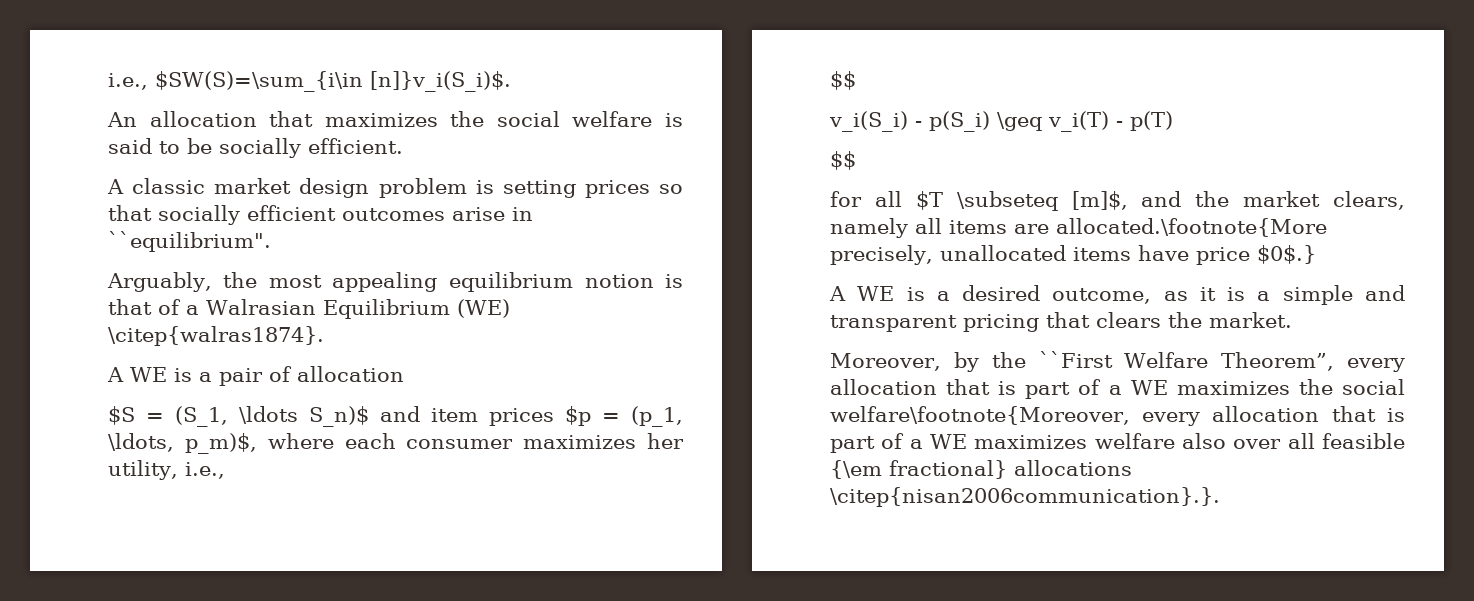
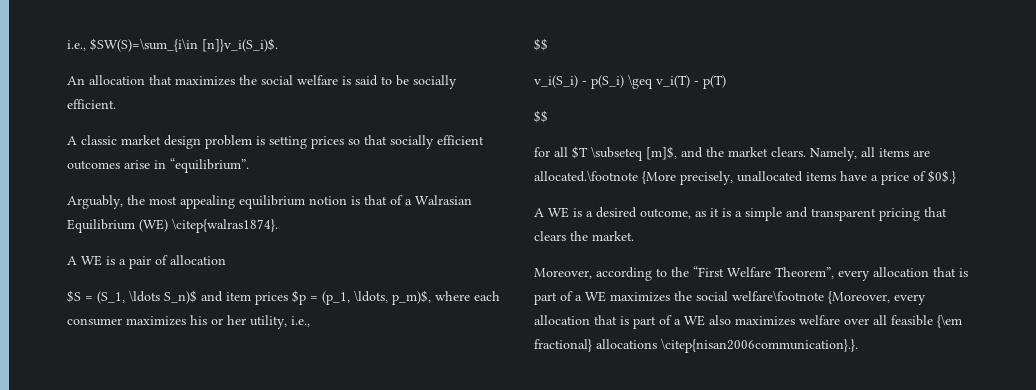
- A classic market design problem is setting prices so that socially efficient outcomes arise in ``equilibrium".
+ A classic market design problem is setting prices so that socially efficient outcomes arise in “equilibrium”.
- $S = (S_1, \ldots S_n)$ and item prices $p = (p_1, \ldots, p_m)$, where each consumer maximizes her utility, i.e.,
+ $S = (S_1, \ldots S_n)$ and item prices $p = (p_1, \ldots, p_m)$, where each consumer maximizes his or her utility, i.e.,
- for all $T \subseteq [m]$, and the market clears, namely all items are allocated.\footnote{More precisely, unallocated items have price $0$.}
+ for all $T \subseteq [m]$, and the market clears. Namely, all items are allocated.\footnote {More precisely, unallocated items have a price of $0$.}
- Moreover, by the ``First Welfare Theorem”, every allocation that is part of a WE maximizes the social welfare\footnote{Moreover, every allocation that is part of a WE maximizes welfare also over all feasible {\em fractional} allocations \citep{nisan2006communication}.}.
+ Moreover, according to the “First Welfare Theorem”, every allocation that is part of a WE maximizes the social welfare\footnote {Moreover, every allocation that is part of a WE also maximizes welfare over all feasible {\em fractional} allocations \citep{nisan2006communication}.}.

